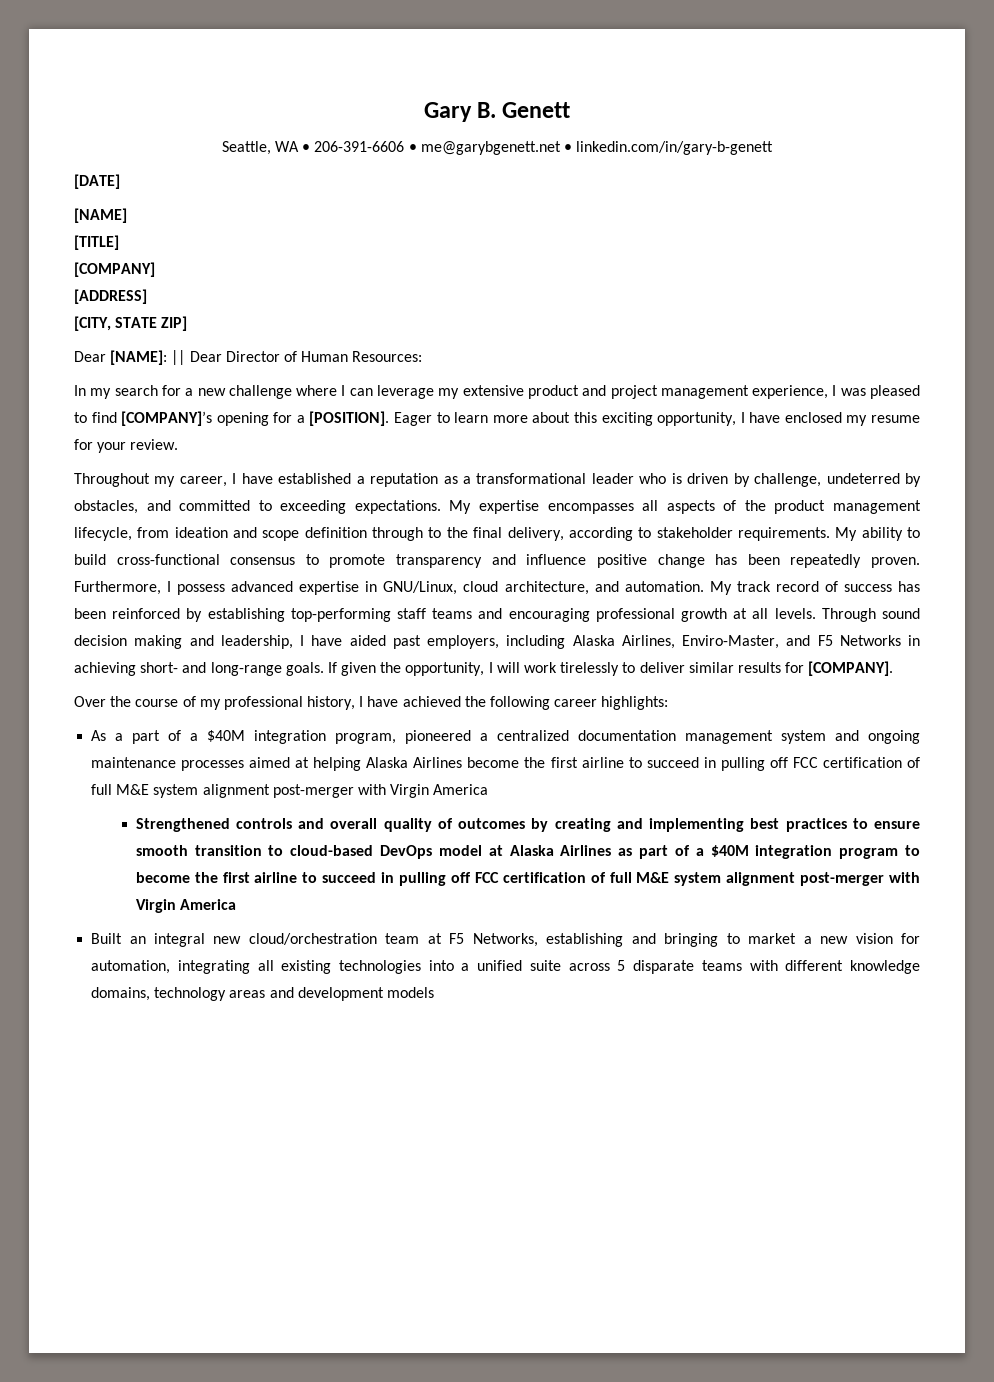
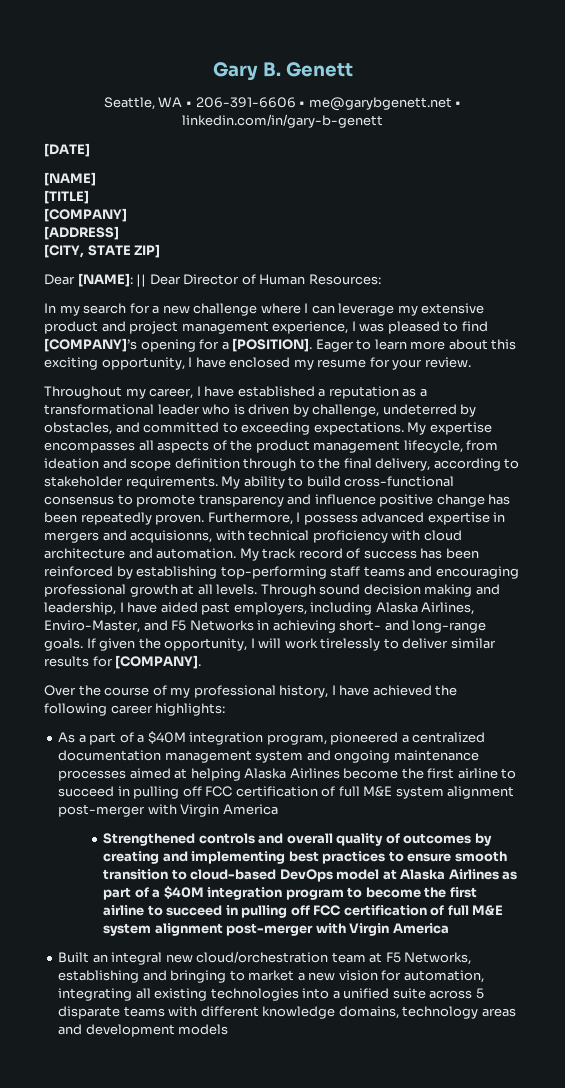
- Furthermore, I possess advanced expertise in GNU/Linux, cloud architecture, and automation.
+ Furthermore, I possess advanced expertise in mergers and acquisionns, with technical proficiency with cloud architecture and automation.

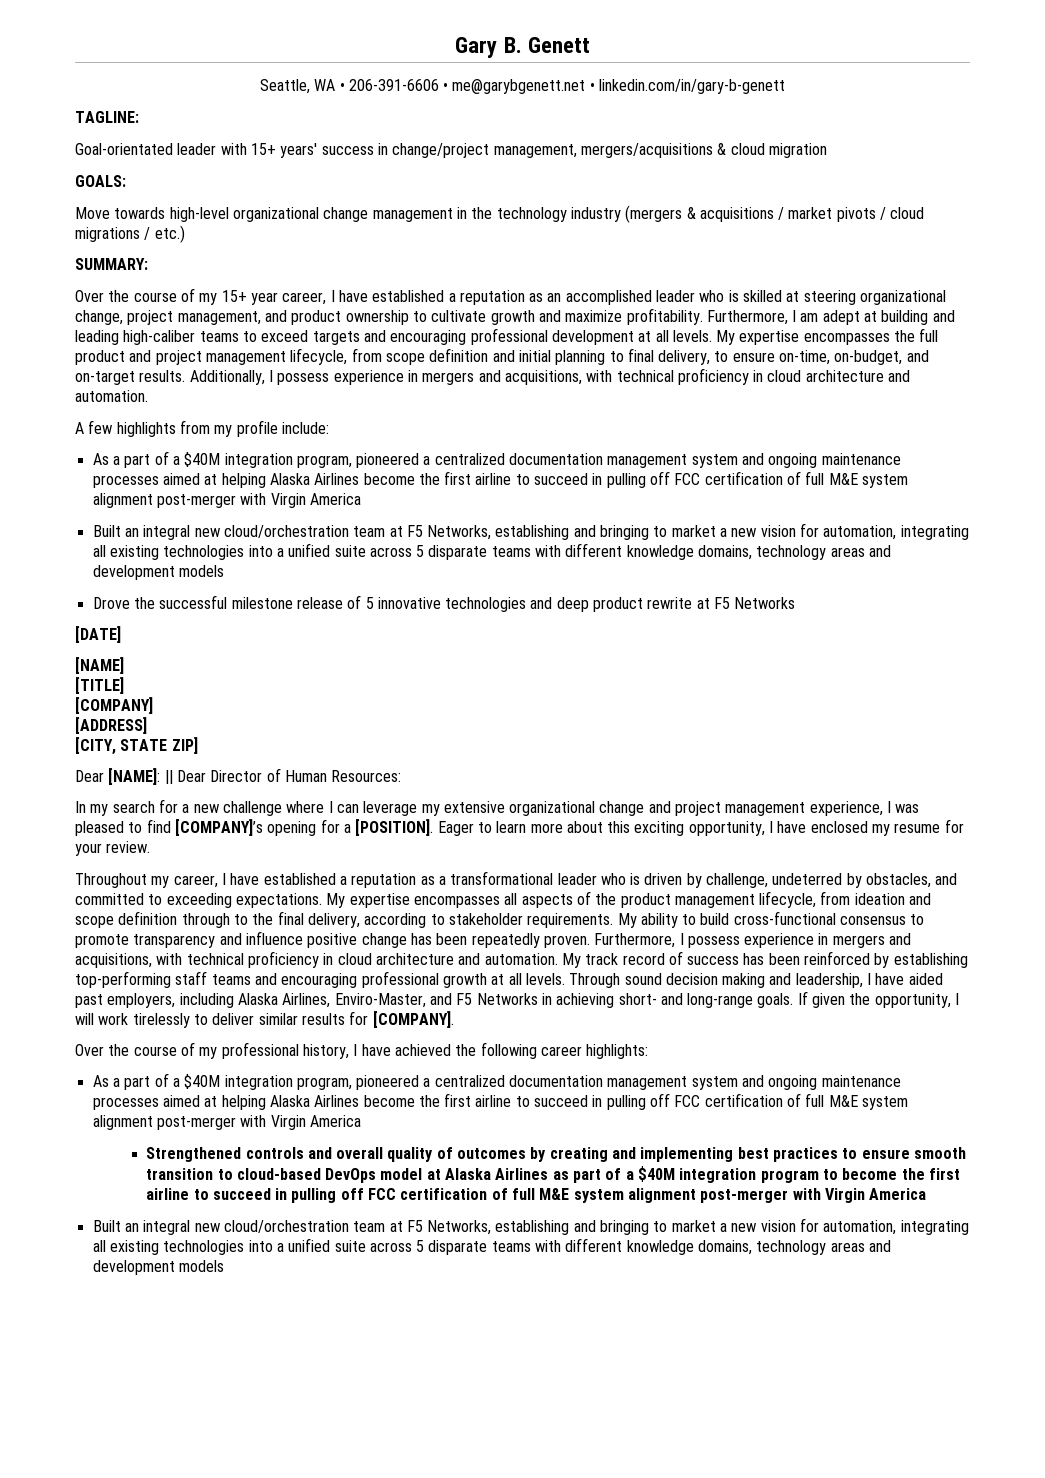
+ TAGLINE:
+ Goal-orientated leader with 15+ years' success in change/project management, mergers/acquisitions & cloud migration
+ GOALS:
+ Move towards high-level organizational change management in the technology industry (mergers & acquisitions / market pivots / cloud migrations / etc.)
+ SUMMARY:
+ Over the course of my 15+ year career, I have established a reputation as an accomplished leader who is skilled at steering organizational change, project management, and product ownership to cultivate growth and maximize profitability. Furthermore, I am adept at building and leading high-caliber teams to exceed targets and encouraging professional development at all levels. My expertise encompasses the full product and project management lifecycle, from scope definition and initial planning to final delivery, to ensure on-time, on-budget, and on-target results. Additionally, I possess experience in mergers and acquisitions, with technical proficiency in cloud architecture and automation.
+ A few highlights from my profile include:
+ As a part of a $40M integration program, pioneered a centralized documentation management system and ongoing maintenance processes aimed at helping Alaska Airlines become the first airline to succeed in pulling off FCC certification of full M&E system alignment post-merger with Virgin America
+ Built an integral new cloud/orchestration team at F5 Networks, establishing and bringing to market a new vision for automation, integrating all existing technologies into a unified suite across 5 disparate teams with different knowledge domains, technology areas and development models
+ Drove the successful milestone release of 5 innovative technologies and deep product rewrite at F5 Networks
- In my search for a new challenge where I can leverage my extensive product and project management experience, I was pleased to find [COMPANY]’s opening for a [POSITION].
+ In my search for a new challenge where I can leverage my extensive organizational change and project management experience, I was pleased to find [COMPANY]’s opening for a [POSITION].
- Furthermore, I possess advanced expertise in mergers and acquisionns, with technical proficiency with cloud architecture and automation.
+ Furthermore, I possess experience in mergers and acquisitions, with technical proficiency in cloud architecture and automation.

